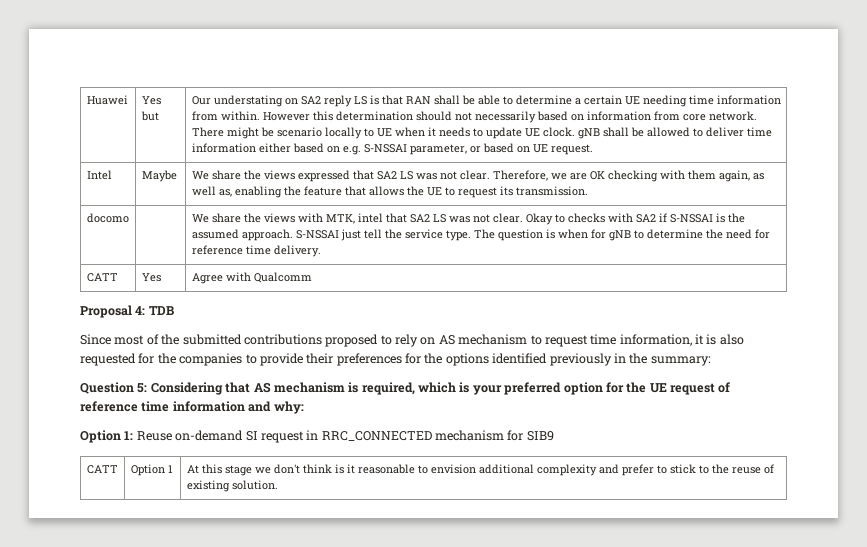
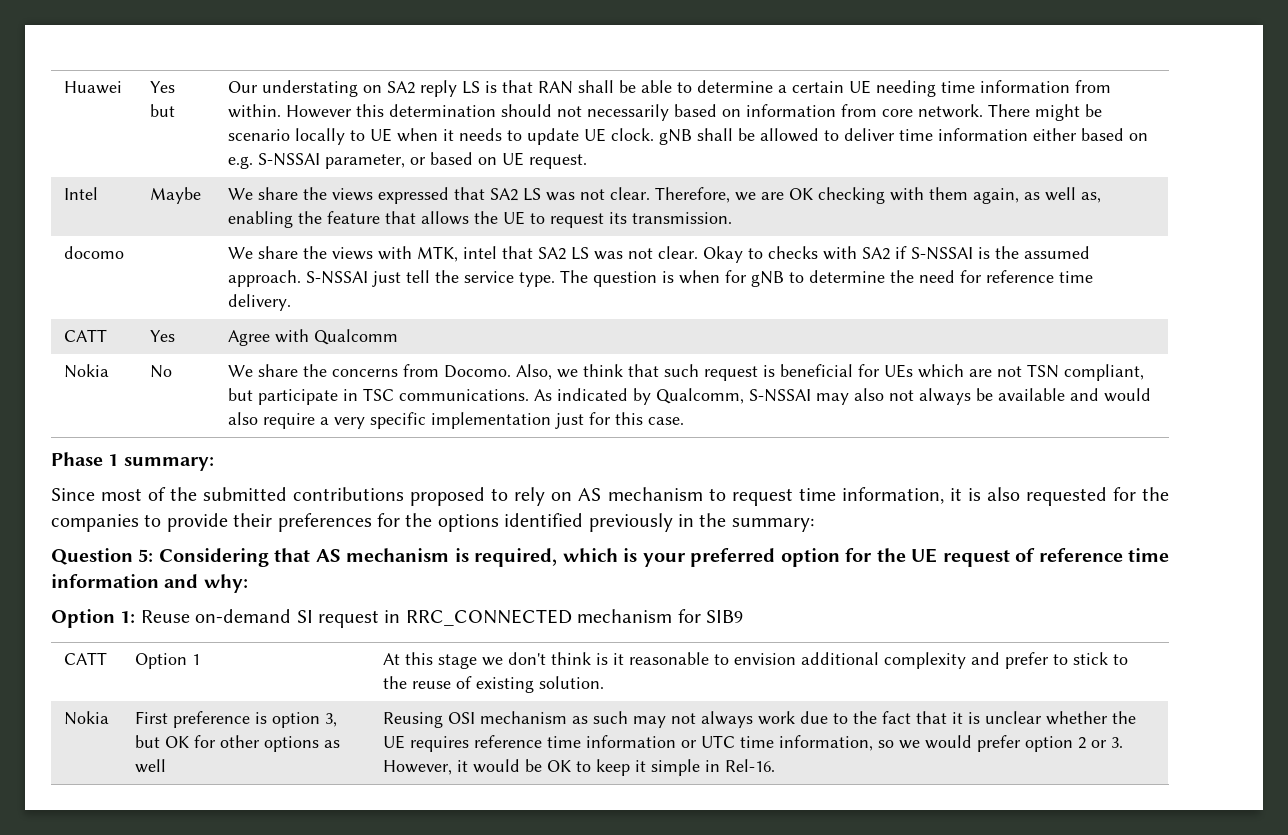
- Proposal 4: TDB
+ Nokia | No | We share the concerns from Docomo. Also, we think that such request is beneficial for UEs which are not TSN compliant, but participate in TSC communications. As indicated by Qualcomm, S-NSSAI may also not always be available and would also require a very specific implementation just for this case.
+ Phase 1 summary:
+ Nokia | First preference is option 3, but OK for other options as well | Reusing OSI mechanism as such may not always work due to the fact that it is unclear whether the UE requires reference time information or UTC time information, so we would prefer option 2 or 3. However, it would be OK to keep it simple in Rel-16.

